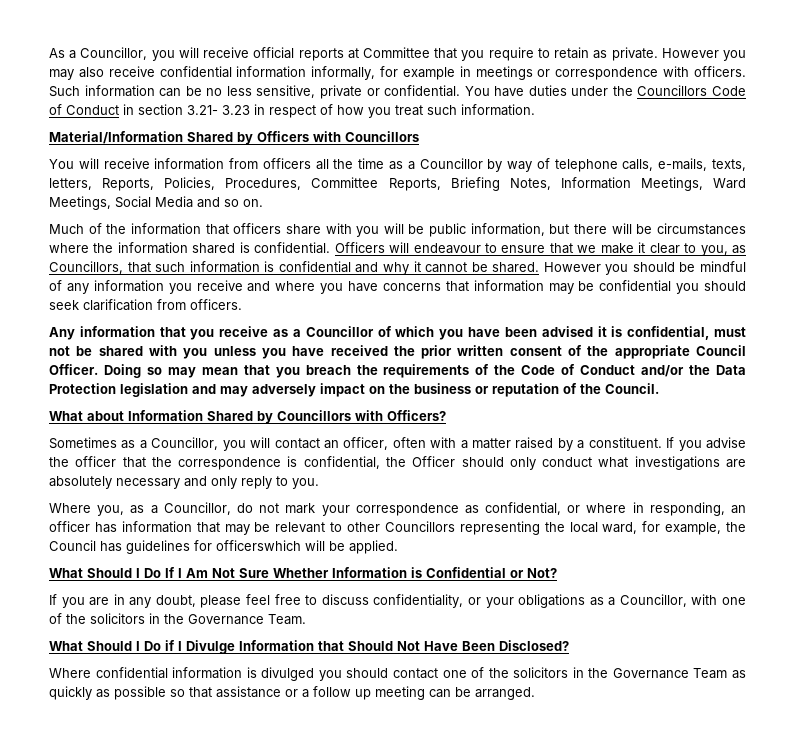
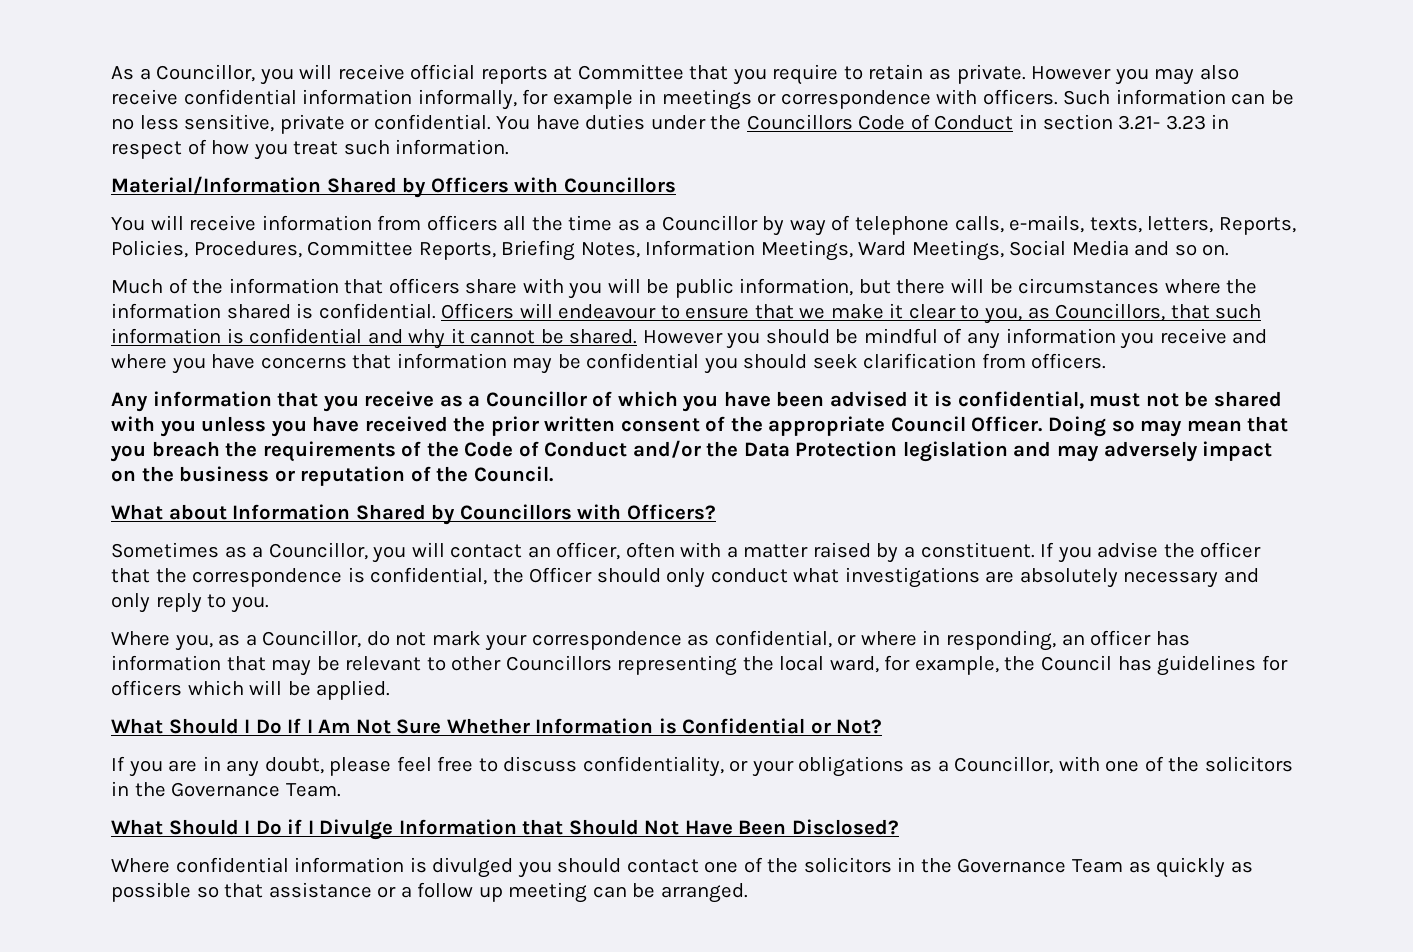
- Where you, as a Councillor, do not mark your correspondence as confidential, or where in responding, an officer has information that may be relevant to other Councillors representing the local ward, for example, the Council has guidelines for officerswhich will be applied.
+ Where you, as a Councillor, do not mark your correspondence as confidential, or where in responding, an officer has information that may be relevant to other Councillors representing the local ward, for example, the Council has guidelines for officers which will be applied.

